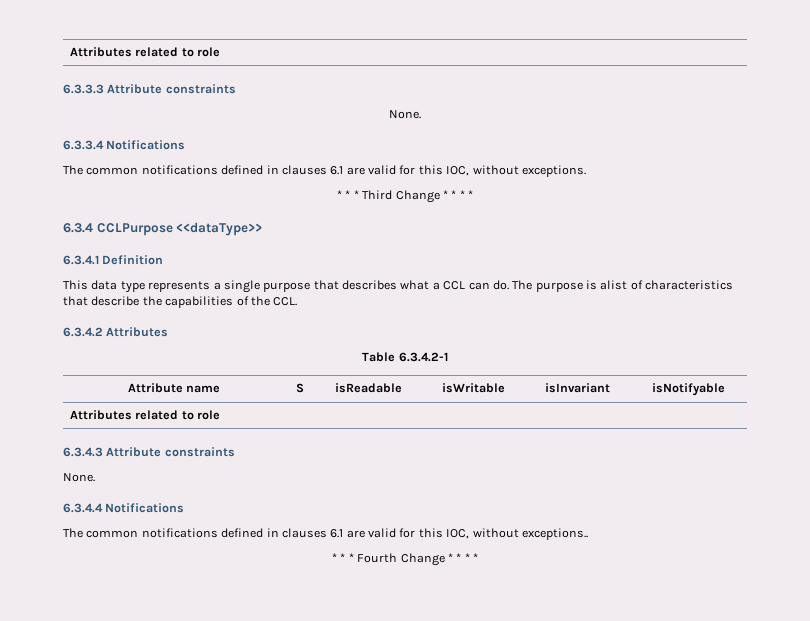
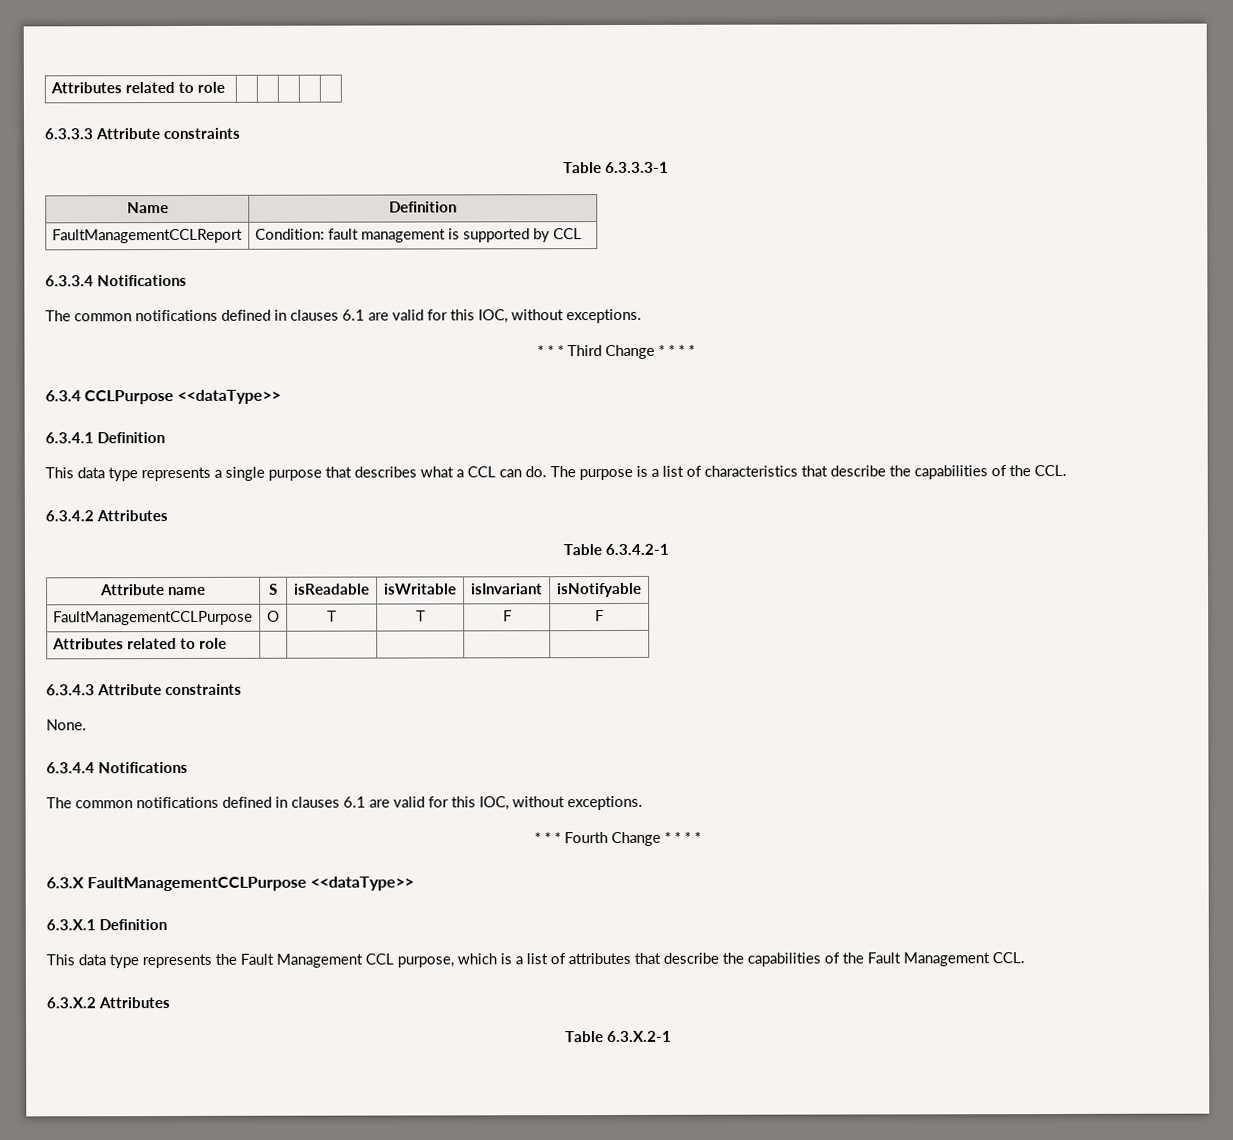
  6.3.3.3 Attribute constraints
- None.
+ Table 6.3.3.3-1
+ Name | Definition
+ FaultManagementCCLReport | Condition: fault management is supported by CCL
- The purpose is alist of characteristics that describe the capabilities of the CCL.
+ The purpose is a list of characteristics that describe the capabilities of the CCL.
+ FaultManagementCCLPurpose | O | T | T | F | F
  6.3.4.4 Notifications
- The common notifications defined in clauses 6.1 are valid for this IOC, without exceptions..
+ The common notifications defined in clauses 6.1 are valid for this IOC, without exceptions.
+ 6.3.X FaultManagementCCLPurpose <<dataType>>
+ 6.3.X.1 Definition
+ This data type represents the Fault Management CCL purpose, which is a list of attributes that describe the capabilities of the Fault Management CCL.
+ 6.3.X.2 Attributes
+ Table 6.3.X.2-1

